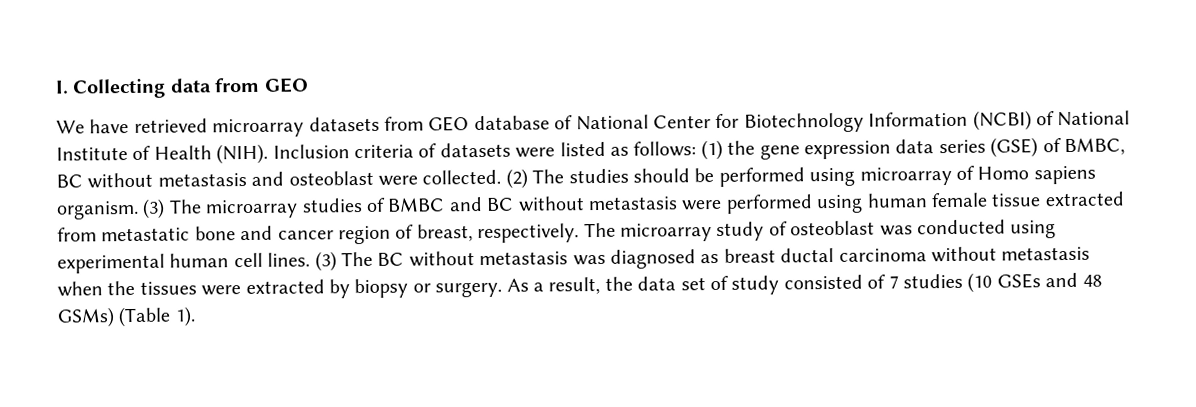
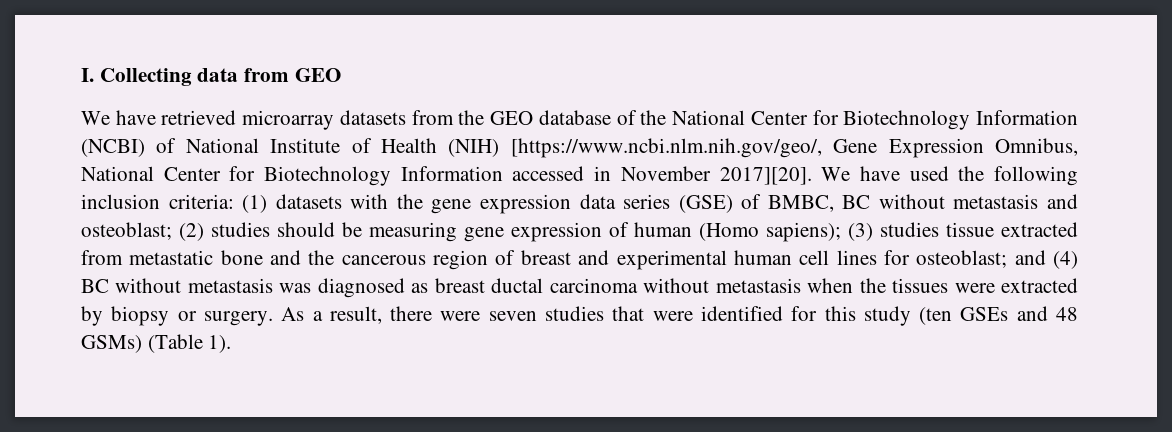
- We have retrieved microarray datasets from GEO database of National Center for Biotechnology Information (NCBI) of National Institute of Health (NIH). Inclusion criteria of datasets were listed as follows: (1) the gene expression data series (GSE) of BMBC, BC without metastasis and osteoblast were collected. (2) The studies should be performed using microarray of Homo sapiens organism. (3) The microarray studies of BMBC and BC without metastasis were performed using human female tissue extracted from metastatic bone and cancer region of breast, respectively. The microarray study of osteoblast was conducted using experimental human cell lines. (3) The BC without metastasis was diagnosed as breast ductal carcinoma without metastasis when the tissues were extracted by biopsy or surgery.
+ We have retrieved microarray datasets from the GEO database of the National Center for Biotechnology Information (NCBI) of National Institute of Health (NIH) [https://www.ncbi.nlm.nih.gov/geo/, Gene Expression Omnibus, National Center for Biotechnology Information accessed in November 2017][20]. We have used the following inclusion criteria: (1) datasets with the gene expression data series (GSE) of BMBC, BC without metastasis and osteoblast; (2) studies should be measuring gene expression of human (Homo sapiens); (3) studies tissue extracted from metastatic bone and the cancerous region of breast and experimental human cell lines for osteoblast; and (4) BC without metastasis was diagnosed as breast ductal carcinoma without metastasis when the tissues were extracted by biopsy or surgery.
- As a result, the data set of study consisted of 7 studies (10 GSEs and 48 GSMs) (Table 1).
+ As a result, there were seven studies that were identified for this study (ten GSEs and 48 GSMs) (Table 1).

